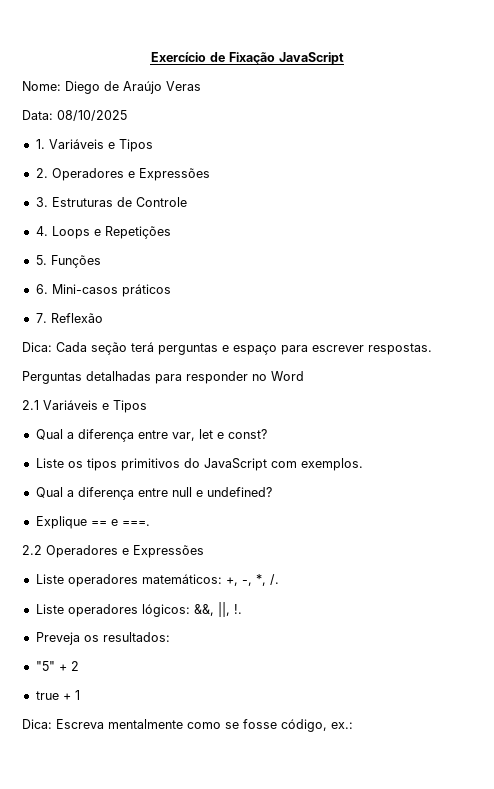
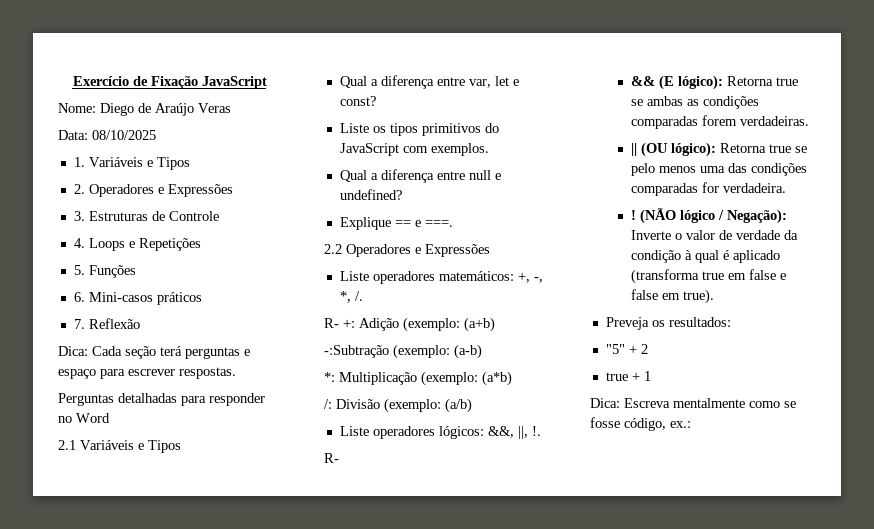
+ R- +: Adição (exemplo: (a+b)
+ -:Subtração (exemplo: (a-b)
+ *: Multiplicação (exemplo: (a*b)
+ /: Divisão (exemplo: (a/b)
  Liste operadores lógicos: &&, ||, !.
+ R-
+ && (E lógico): Retorna true se ambas as condições comparadas forem verdadeiras.
+ || (OU lógico): Retorna true se pelo menos uma das condições comparadas for verdadeira.
+ ! (NÃO lógico / Negação): Inverte o valor de verdade da condição à qual é aplicado (transforma true em false e false em true).

